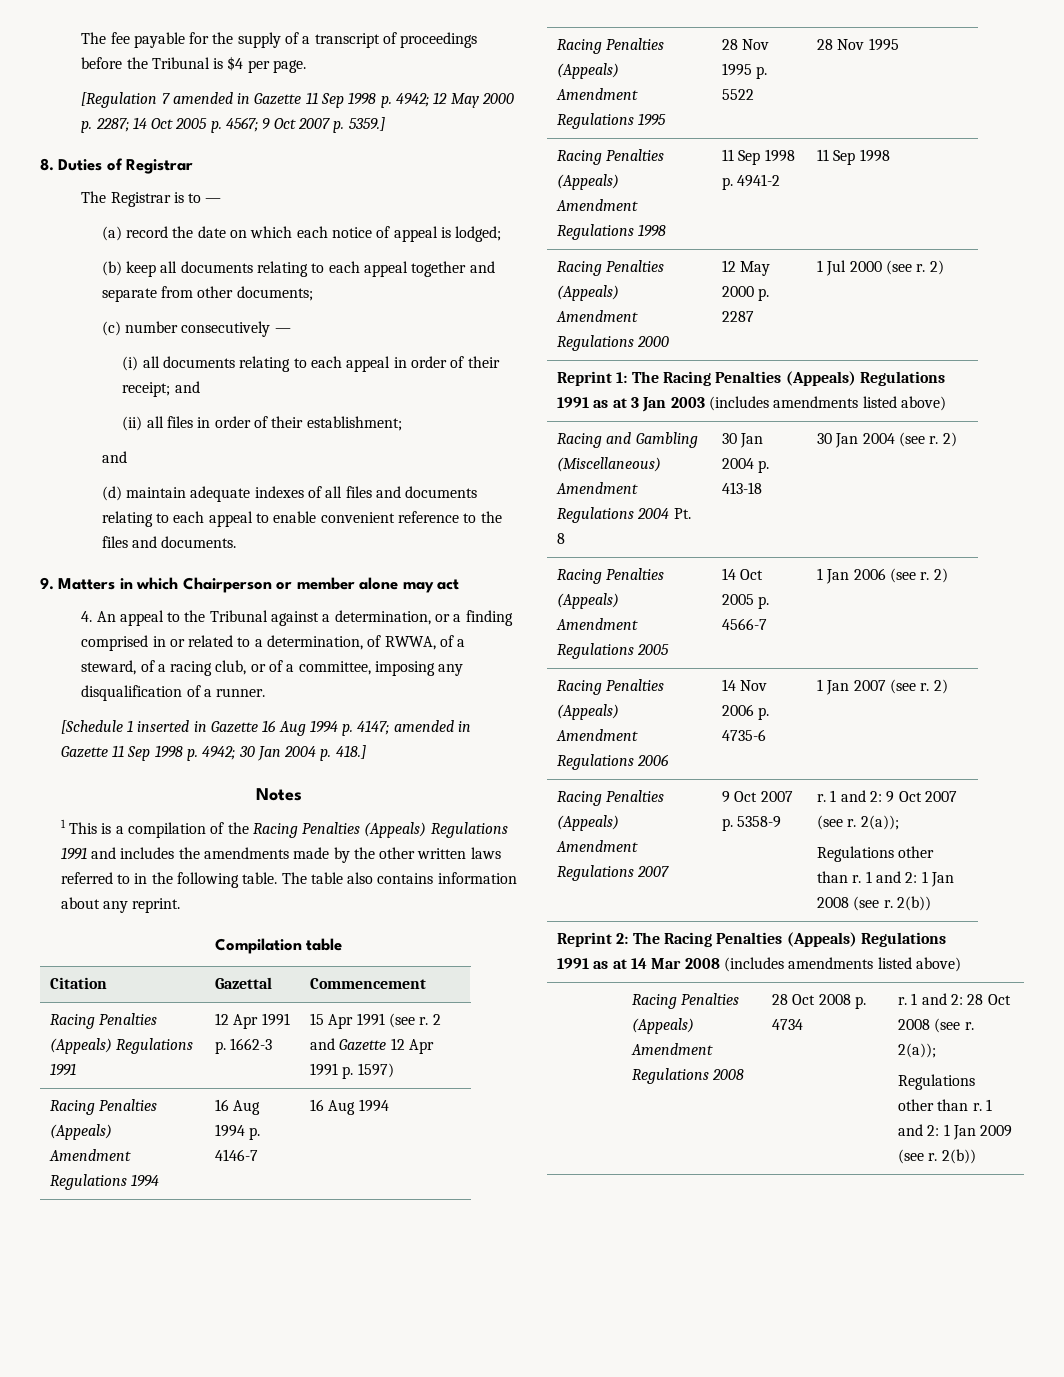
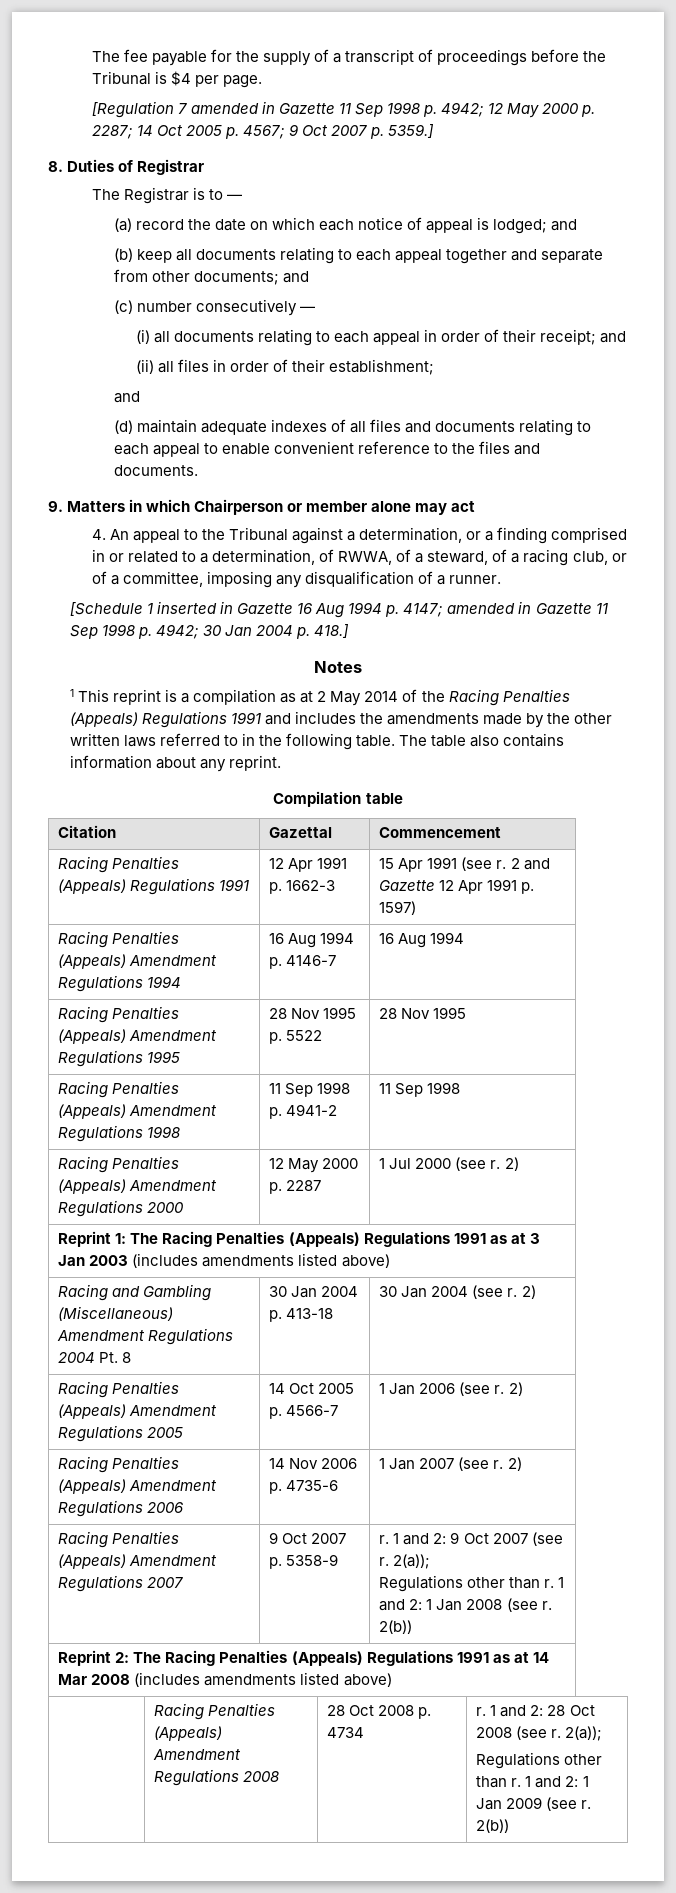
- (a) record the date on which each notice of appeal is lodged;
+ (a) record the date on which each notice of appeal is lodged; and
- (b) keep all documents relating to each appeal together and separate from other documents;
+ (b) keep all documents relating to each appeal together and separate from other documents; and
- 1 This is a compilation of the Racing Penalties (Appeals) Regulations 1991 and includes the amendments made by the other written laws referred to in the following table.
+ 1 This reprint is a compilation as at 2 May 2014 of the Racing Penalties (Appeals) Regulations 1991 and includes the amendments made by the other written laws referred to in the following table.

